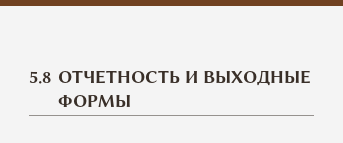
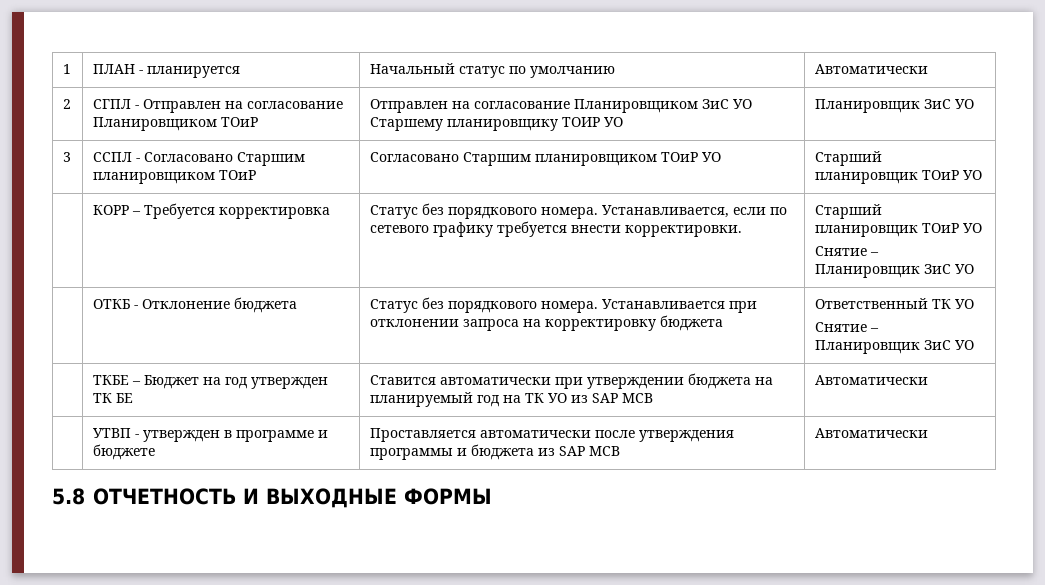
+ 1 | ПЛАН - планируется | Начальный статус по умолчанию | Автоматически
+ 2 | СГПЛ - Отправлен на согласование Планировщиком ТОиР | Отправлен на согласование Планировщиком ЗиС УО Старшему планировщику ТОИР УО | Планировщик ЗиС УО
+ 3 | ССПЛ - Согласовано Старшим планировщиком ТОиР | Согласовано Старшим планировщиком ТОиР УО | Старший планировщик ТОиР УО
+ | КОРР – Требуется корректировка | Статус без порядкового номера. Устанавливается, если по сетевого графику требуется внести корректировки. | Старший планировщик ТОиР УО
+ Снятие – Планировщик ЗиС УО
+ | ОТКБ - Отклонение бюджета | Статус без порядкового номера. Устанавливается при отклонении запроса на корректировку бюджета | Ответственный ТК УО
+ Снятие – Планировщик ЗиС УО
+ | ТКБЕ – Бюджет на год утвержден ТК БЕ | Ставится автоматически при утверждении бюджета на планируемый год на ТК УО из SAP MCB | Автоматически
+ | УТВП - утвержден в программе и бюджете | Проставляется автоматически после утверждения программы и бюджета из SAP MCB | Автоматически

